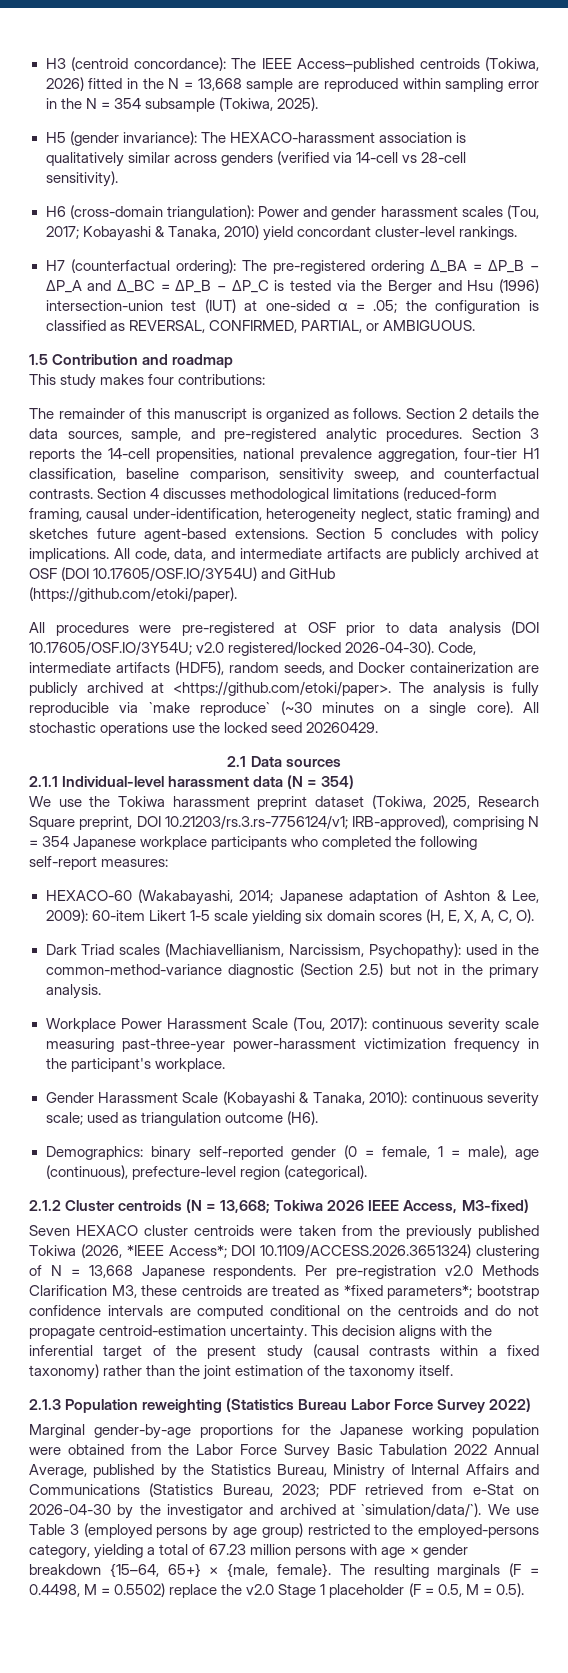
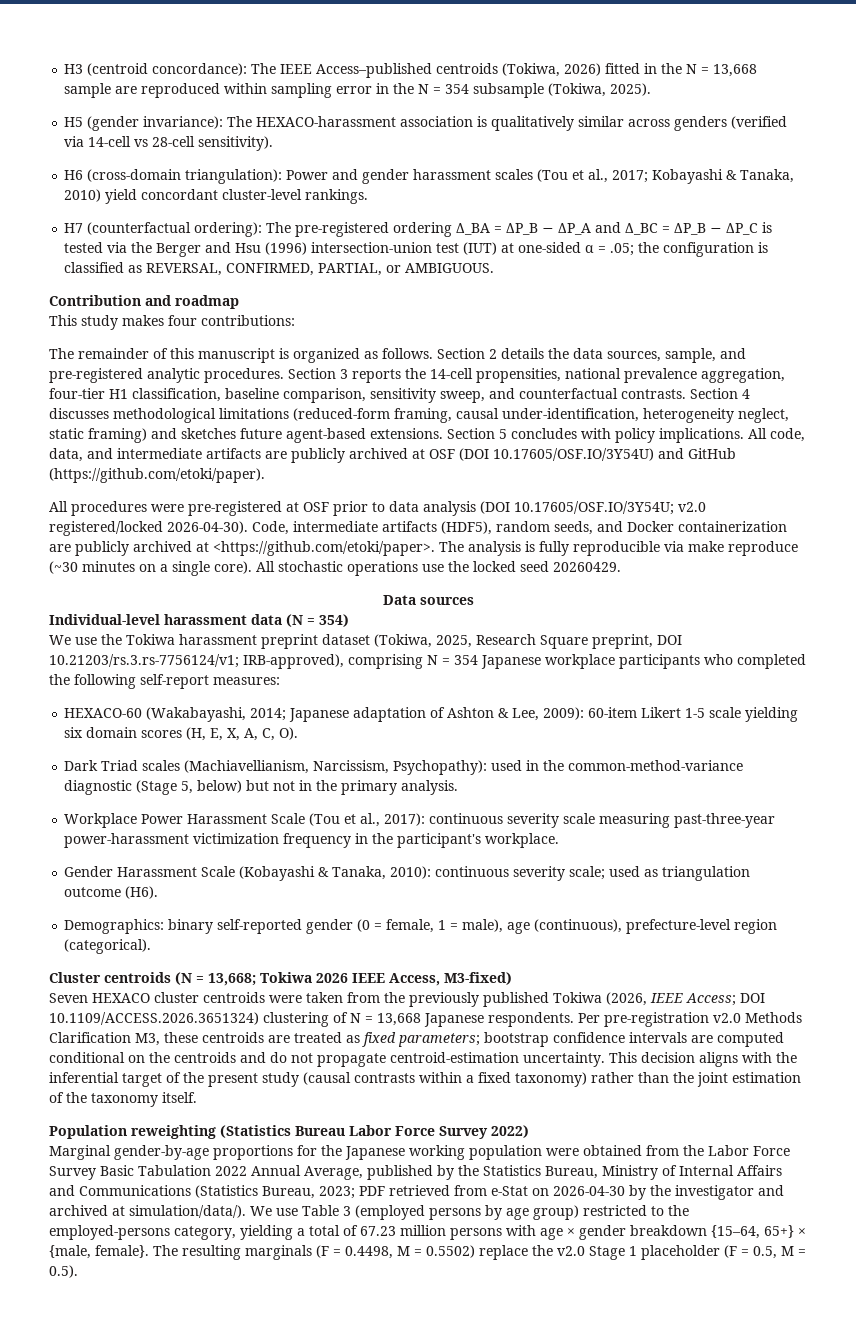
- H6 (cross-domain triangulation): Power and gender harassment scales (Tou, 2017; Kobayashi & Tanaka, 2010) yield concordant cluster-level rankings.
+ H6 (cross-domain triangulation): Power and gender harassment scales (Tou et al., 2017; Kobayashi & Tanaka, 2010) yield concordant cluster-level rankings.
- 1.5 Contribution and roadmap
+ Contribution and roadmap
- Code, intermediate artifacts (HDF5), random seeds, and Docker containerization are publicly archived at <https://github.com/etoki/paper>. The analysis is fully reproducible via `make reproduce` (~30 minutes on a single core).
+ Code, intermediate artifacts (HDF5), random seeds, and Docker containerization are publicly archived at <https://github.com/etoki/paper>. The analysis is fully reproducible via make reproduce (~30 minutes on a single core).
- 2.1 Data sources
+ Data sources
- 2.1.1 Individual-level harassment data (N = 354)
+ Individual-level harassment data (N = 354)
- Dark Triad scales (Machiavellianism, Narcissism, Psychopathy): used in the common-method-variance diagnostic (Section 2.5) but not in the primary analysis.
+ Dark Triad scales (Machiavellianism, Narcissism, Psychopathy): used in the common-method-variance diagnostic (Stage 5, below) but not in the primary analysis.
- Workplace Power Harassment Scale (Tou, 2017): continuous severity scale measuring past-three-year power-harassment victimization frequency in the participant's workplace.
+ Workplace Power Harassment Scale (Tou et al., 2017): continuous severity scale measuring past-three-year power-harassment victimization frequency in the participant's workplace.
- 2.1.2 Cluster centroids (N = 13,668; Tokiwa 2026 IEEE Access, M3-fixed)
+ Cluster centroids (N = 13,668; Tokiwa 2026 IEEE Access, M3-fixed)
- Seven HEXACO cluster centroids were taken from the previously published Tokiwa (2026, *IEEE Access*; DOI 10.1109/ACCESS.2026.3651324) clustering of N = 13,668 Japanese respondents.
+ Seven HEXACO cluster centroids were taken from the previously published Tokiwa (2026, IEEE Access; DOI 10.1109/ACCESS.2026.3651324) clustering of N = 13,668 Japanese respondents.
- Per pre-registration v2.0 Methods Clarification M3, these centroids are treated as *fixed parameters*; bootstrap confidence intervals are computed conditional on the centroids and do not propagate centroid-estimation uncertainty.
+ Per pre-registration v2.0 Methods Clarification M3, these centroids are treated as fixed parameters; bootstrap confidence intervals are computed conditional on the centroids and do not propagate centroid-estimation uncertainty.
- 2.1.3 Population reweighting (Statistics Bureau Labor Force Survey 2022)
+ Population reweighting (Statistics Bureau Labor Force Survey 2022)
- Marginal gender-by-age proportions for the Japanese working population were obtained from the Labor Force Survey Basic Tabulation 2022 Annual Average, published by the Statistics Bureau, Ministry of Internal Affairs and Communications (Statistics Bureau, 2023; PDF retrieved from e-Stat on 2026-04-30 by the investigator and archived at `simulation/data/`).
+ Marginal gender-by-age proportions for the Japanese working population were obtained from the Labor Force Survey Basic Tabulation 2022 Annual Average, published by the Statistics Bureau, Ministry of Internal Affairs and Communications (Statistics Bureau, 2023; PDF retrieved from e-Stat on 2026-04-30 by the investigator and archived at simulation/data/).

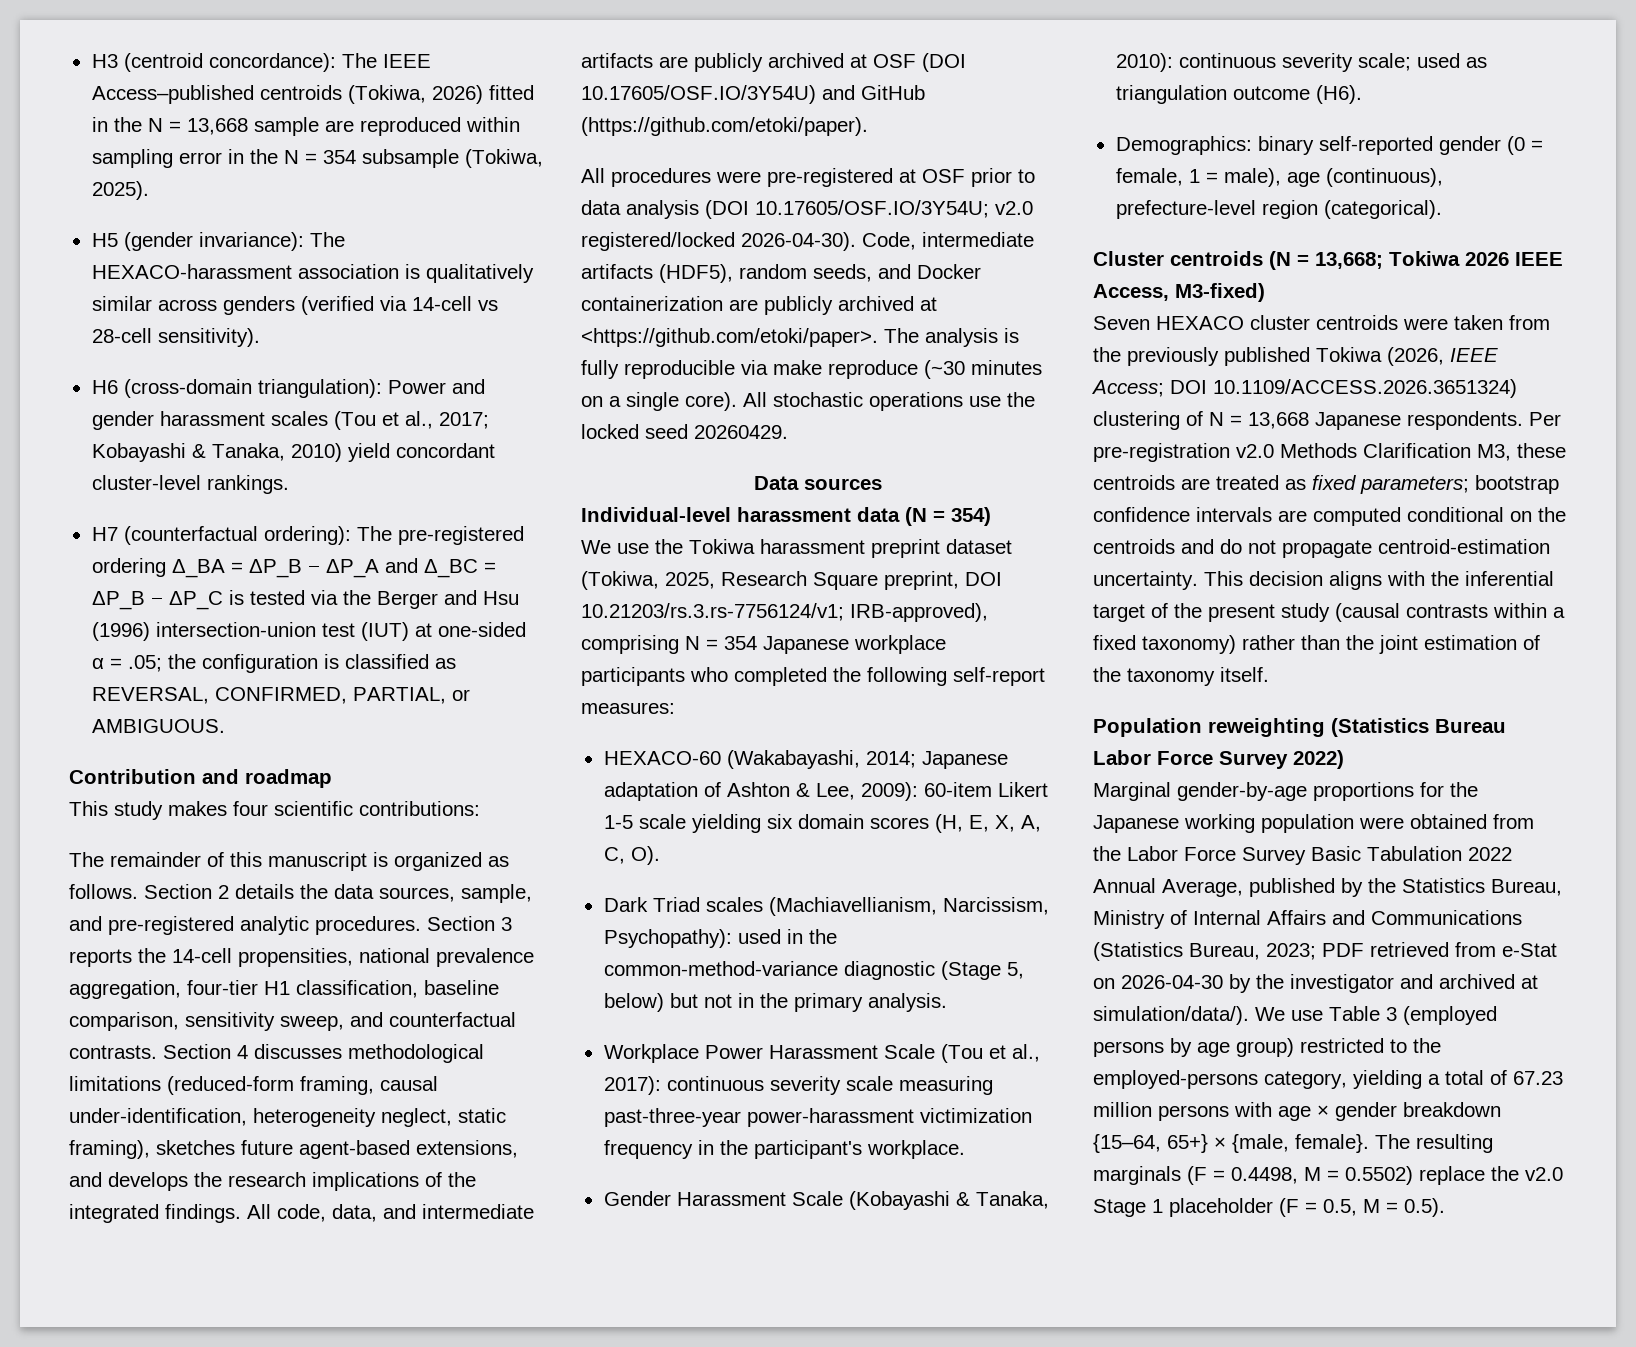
- This study makes four contributions:
+ This study makes four scientific contributions:
- Section 4 discusses methodological limitations (reduced-form framing, causal under-identification, heterogeneity neglect, static framing) and sketches future agent-based extensions. Section 5 concludes with policy implications.
+ Section 4 discusses methodological limitations (reduced-form framing, causal under-identification, heterogeneity neglect, static framing), sketches future agent-based extensions, and develops the research implications of the integrated findings.

